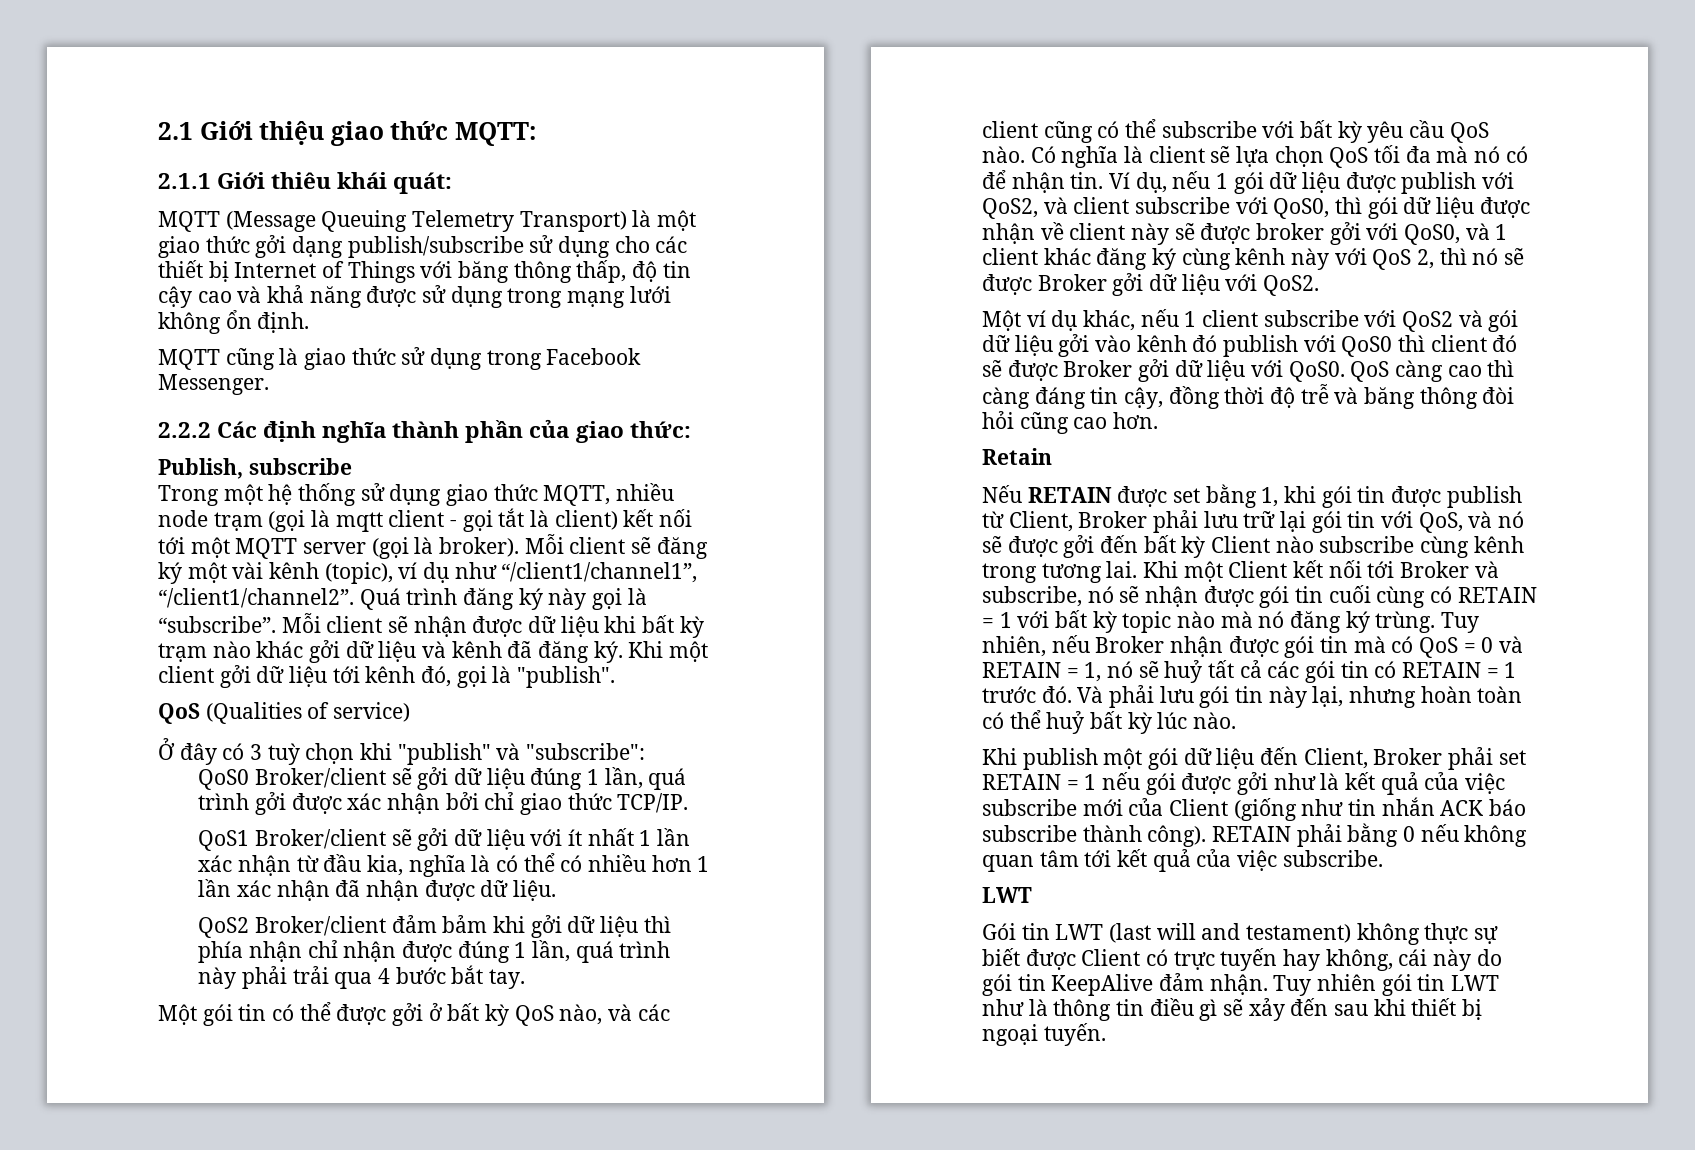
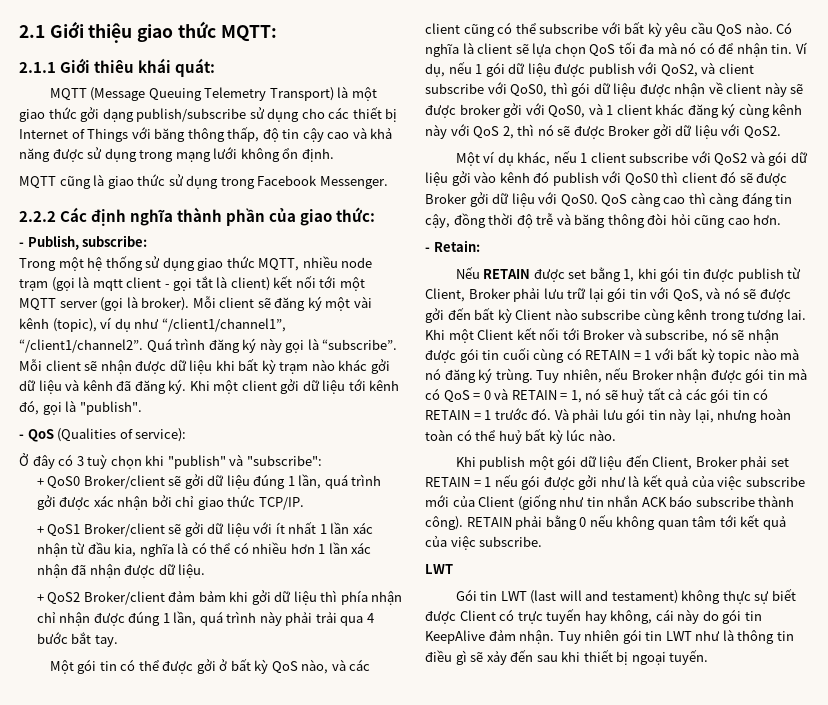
- Publish, subscribe
+ - Publish, subscribe:
- QoS (Qualities of service)
+ - QoS (Qualities of service):
- QoS0 Broker/client sẽ gởi dữ liệu đúng 1 lần, quá trình gởi được xác nhận bởi chỉ giao thức TCP/IP.
+ + QoS0 Broker/client sẽ gởi dữ liệu đúng 1 lần, quá trình gởi được xác nhận bởi chỉ giao thức TCP/IP.
- QoS1 Broker/client sẽ gởi dữ liệu với ít nhất 1 lần xác nhận từ đầu kia, nghĩa là có thể có nhiều hơn 1 lần xác nhận đã nhận được dữ liệu.
+ + QoS1 Broker/client sẽ gởi dữ liệu với ít nhất 1 lần xác nhận từ đầu kia, nghĩa là có thể có nhiều hơn 1 lần xác nhận đã nhận được dữ liệu.
- QoS2 Broker/client đảm bảm khi gởi dữ liệu thì phía nhận chỉ nhận được đúng 1 lần, quá trình này phải trải qua 4 bước bắt tay.
+ + QoS2 Broker/client đảm bảm khi gởi dữ liệu thì phía nhận chỉ nhận được đúng 1 lần, quá trình này phải trải qua 4 bước bắt tay.
- Retain
+ - Retain:

